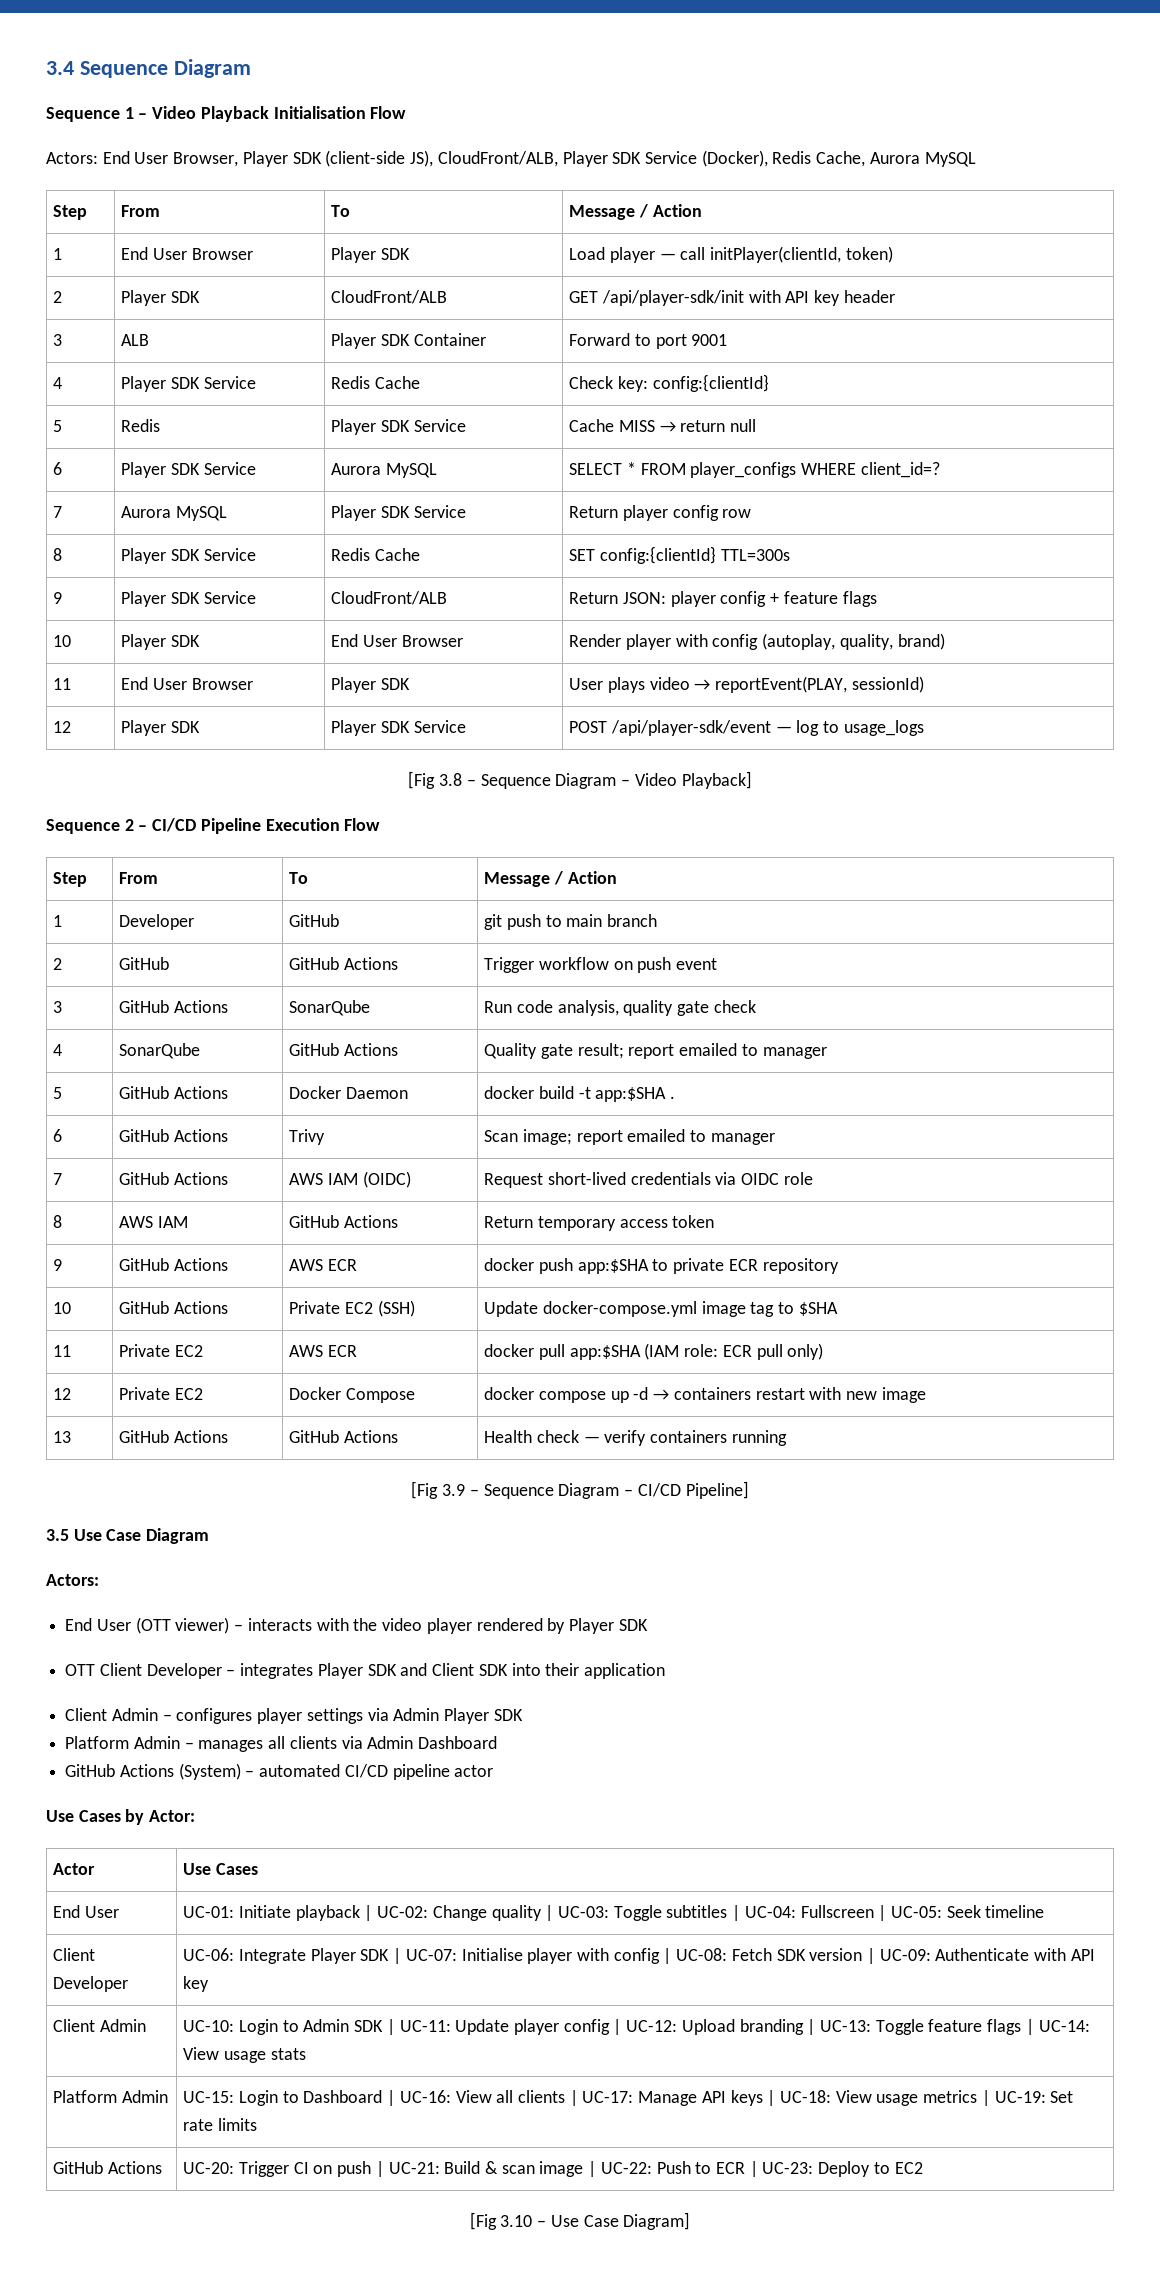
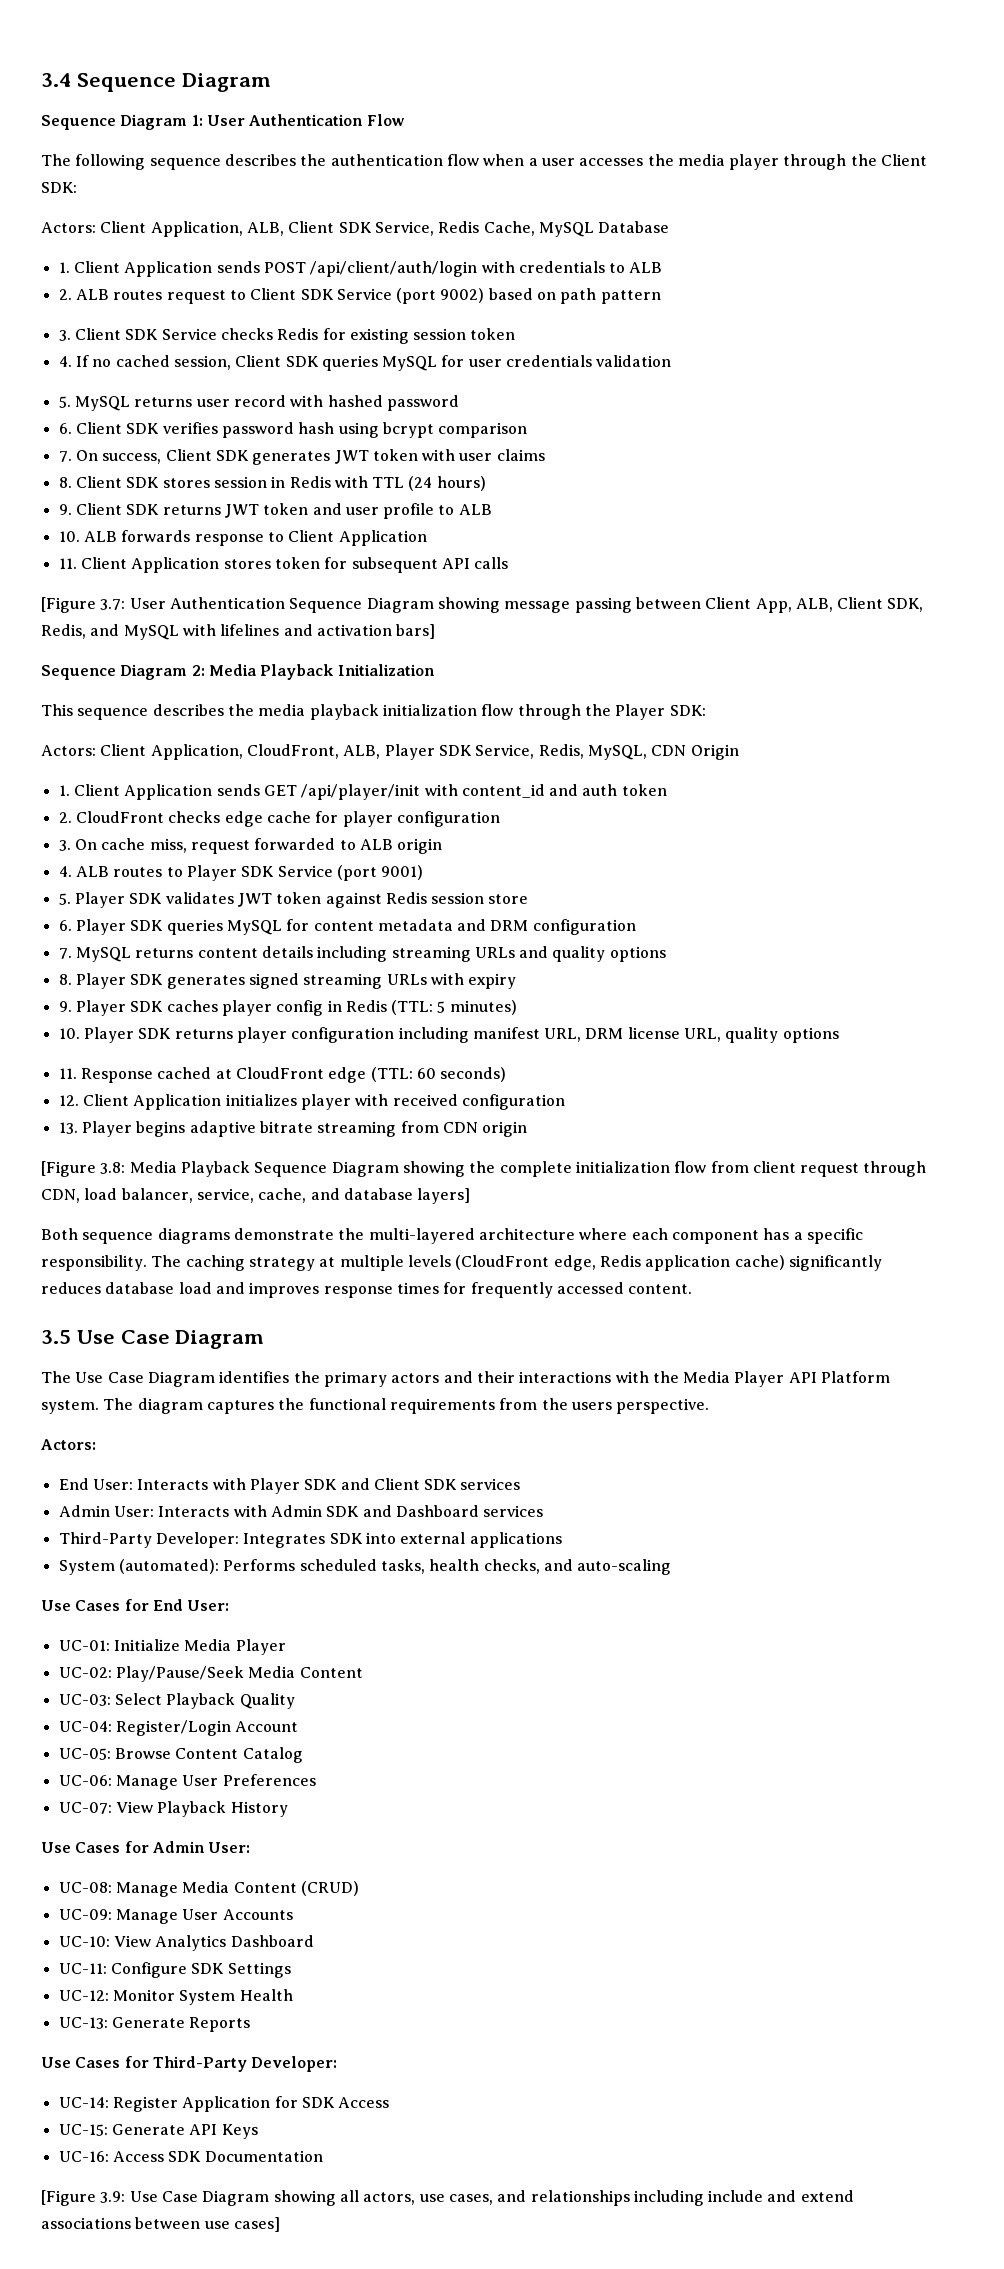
- Sequence 1 – Video Playback Initialisation Flow
- Actors: End User Browser, Player SDK (client-side JS), CloudFront/ALB, Player SDK Service (Docker), Redis Cache, Aurora MySQL
- Step | From | To | Message / Action
- 1 | End User Browser | Player SDK | Load player — call initPlayer(clientId, token)
- 2 | Player SDK | CloudFront/ALB | GET /api/player-sdk/init with API key header
- 3 | ALB | Player SDK Container | Forward to port 9001
- 4 | Player SDK Service | Redis Cache | Check key: config:{clientId}
- 5 | Redis | Player SDK Service | Cache MISS → return null
- 6 | Player SDK Service | Aurora MySQL | SELECT * FROM player_configs WHERE client_id=?
- 7 | Aurora MySQL | Player SDK Service | Return player config row
- 8 | Player SDK Service | Redis Cache | SET config:{clientId} TTL=300s
- 9 | Player SDK Service | CloudFront/ALB | Return JSON: player config + feature flags
- 10 | Player SDK | End User Browser | Render player with config (autoplay, quality, brand)
- 11 | End User Browser | Player SDK | User plays video → reportEvent(PLAY, sessionId)
- 12 | Player SDK | Player SDK Service | POST /api/player-sdk/event — log to usage_logs
- [Fig 3.8 – Sequence Diagram – Video Playback]
- Sequence 2 – CI/CD Pipeline Execution Flow
- Step | From | To | Message / Action
- 1 | Developer | GitHub | git push to main branch
- 2 | GitHub | GitHub Actions | Trigger workflow on push event
- 3 | GitHub Actions | SonarQube | Run code analysis, quality gate check
- 4 | SonarQube | GitHub Actions | Quality gate result; report emailed to manager
- 5 | GitHub Actions | Docker Daemon | docker build -t app:$SHA .
- 6 | GitHub Actions | Trivy | Scan image; report emailed to manager
- 7 | GitHub Actions | AWS IAM (OIDC) | Request short-lived credentials via OIDC role
- 8 | AWS IAM | GitHub Actions | Return temporary access token
- 9 | GitHub Actions | AWS ECR | docker push app:$SHA to private ECR repository
- 10 | GitHub Actions | Private EC2 (SSH) | Update docker-compose.yml image tag to $SHA
- 11 | Private EC2 | AWS ECR | docker pull app:$SHA (IAM role: ECR pull only)
- 12 | Private EC2 | Docker Compose | docker compose up -d → containers restart with new image
- 13 | GitHub Actions | GitHub Actions | Health check — verify containers running
- [Fig 3.9 – Sequence Diagram – CI/CD Pipeline]
+ Sequence Diagram 1: User Authentication Flow
+ The following sequence describes the authentication flow when a user accesses the media player through the Client SDK:
+ Actors: Client Application, ALB, Client SDK Service, Redis Cache, MySQL Database
+ 1. Client Application sends POST /api/client/auth/login with credentials to ALB
+ 2. ALB routes request to Client SDK Service (port 9002) based on path pattern
+ 3. Client SDK Service checks Redis for existing session token
+ 4. If no cached session, Client SDK queries MySQL for user credentials validation
+ 5. MySQL returns user record with hashed password
+ 6. Client SDK verifies password hash using bcrypt comparison
+ 7. On success, Client SDK generates JWT token with user claims
+ 8. Client SDK stores session in Redis with TTL (24 hours)
+ 9. Client SDK returns JWT token and user profile to ALB
+ 10. ALB forwards response to Client Application
+ 11. Client Application stores token for subsequent API calls
+ [Figure 3.7: User Authentication Sequence Diagram showing message passing between Client App, ALB, Client SDK, Redis, and MySQL with lifelines and activation bars]
+ Sequence Diagram 2: Media Playback Initialization
+ This sequence describes the media playback initialization flow through the Player SDK:
+ Actors: Client Application, CloudFront, ALB, Player SDK Service, Redis, MySQL, CDN Origin
+ 1. Client Application sends GET /api/player/init with content_id and auth token
+ 2. CloudFront checks edge cache for player configuration
+ 3. On cache miss, request forwarded to ALB origin
+ 4. ALB routes to Player SDK Service (port 9001)
+ 5. Player SDK validates JWT token against Redis session store
+ 6. Player SDK queries MySQL for content metadata and DRM configuration
+ 7. MySQL returns content details including streaming URLs and quality options
+ 8. Player SDK generates signed streaming URLs with expiry
+ 9. Player SDK caches player config in Redis (TTL: 5 minutes)
+ 10. Player SDK returns player configuration including manifest URL, DRM license URL, quality options
+ 11. Response cached at CloudFront edge (TTL: 60 seconds)
+ 12. Client Application initializes player with received configuration
+ 13. Player begins adaptive bitrate streaming from CDN origin
+ [Figure 3.8: Media Playback Sequence Diagram showing the complete initialization flow from client request through CDN, load balancer, service, cache, and database layers]
+ Both sequence diagrams demonstrate the multi-layered architecture where each component has a specific responsibility. The caching strategy at multiple levels (CloudFront edge, Redis application cache) significantly reduces database load and improves response times for frequently accessed content.
  3.5 Use Case Diagram
+ The Use Case Diagram identifies the primary actors and their interactions with the Media Player API Platform system. The diagram captures the functional requirements from the users perspective.
  Actors:
- End User (OTT viewer) – interacts with the video player rendered by Player SDK
- OTT Client Developer – integrates Player SDK and Client SDK into their application
- Client Admin – configures player settings via Admin Player SDK
- Platform Admin – manages all clients via Admin Dashboard
- GitHub Actions (System) – automated CI/CD pipeline actor
- Use Cases by Actor:
- Actor | Use Cases
- End User | UC-01: Initiate playback | UC-02: Change quality | UC-03: Toggle subtitles | UC-04: Fullscreen | UC-05: Seek timeline
- Client Developer | UC-06: Integrate Player SDK | UC-07: Initialise player with config | UC-08: Fetch SDK version | UC-09: Authenticate with API key
- Client Admin | UC-10: Login to Admin SDK | UC-11: Update player config | UC-12: Upload branding | UC-13: Toggle feature flags | UC-14: View usage stats
- Platform Admin | UC-15: Login to Dashboard | UC-16: View all clients | UC-17: Manage API keys | UC-18: View usage metrics | UC-19: Set rate limits
- GitHub Actions | UC-20: Trigger CI on push | UC-21: Build & scan image | UC-22: Push to ECR | UC-23: Deploy to EC2
- [Fig 3.10 – Use Case Diagram]
+ End User: Interacts with Player SDK and Client SDK services
+ Admin User: Interacts with Admin SDK and Dashboard services
+ Third-Party Developer: Integrates SDK into external applications
+ System (automated): Performs scheduled tasks, health checks, and auto-scaling
+ Use Cases for End User:
+ UC-01: Initialize Media Player
+ UC-02: Play/Pause/Seek Media Content
+ UC-03: Select Playback Quality
+ UC-04: Register/Login Account
+ UC-05: Browse Content Catalog
+ UC-06: Manage User Preferences
+ UC-07: View Playback History
+ Use Cases for Admin User:
+ UC-08: Manage Media Content (CRUD)
+ UC-09: Manage User Accounts
+ UC-10: View Analytics Dashboard
+ UC-11: Configure SDK Settings
+ UC-12: Monitor System Health
+ UC-13: Generate Reports
+ Use Cases for Third-Party Developer:
+ UC-14: Register Application for SDK Access
+ UC-15: Generate API Keys
+ UC-16: Access SDK Documentation
+ [Figure 3.9: Use Case Diagram showing all actors, use cases, and relationships including include and extend associations between use cases]

